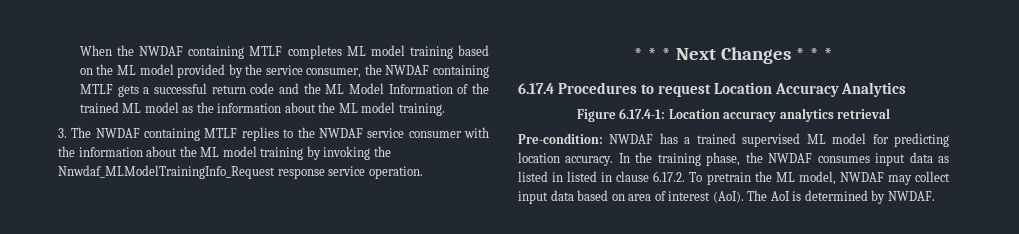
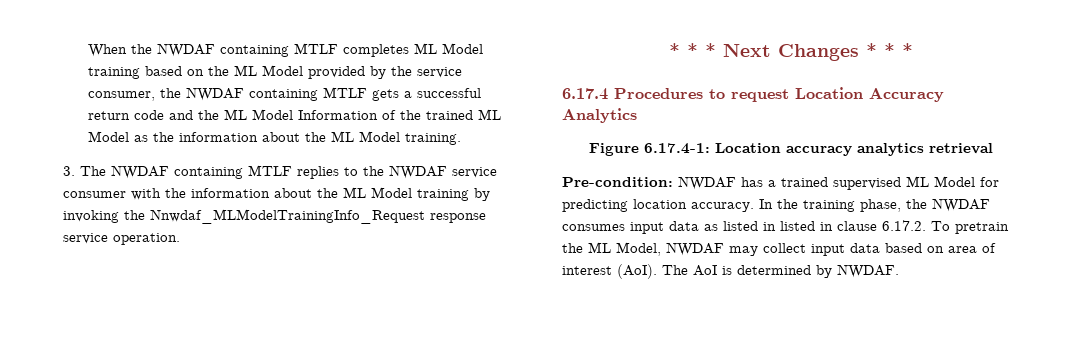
- When the NWDAF containing MTLF completes ML model training based on the ML model provided by the service consumer, the NWDAF containing MTLF gets a successful return code and the ML Model Information of the trained ML model as the information about the ML model training.
+ When the NWDAF containing MTLF completes ML Model training based on the ML Model provided by the service consumer, the NWDAF containing MTLF gets a successful return code and the ML Model Information of the trained ML Model as the information about the ML Model training.
- 3. The NWDAF containing MTLF replies to the NWDAF service consumer with the information about the ML model training by invoking the Nnwdaf_MLModelTrainingInfo_Request response service operation.
+ 3. The NWDAF containing MTLF replies to the NWDAF service consumer with the information about the ML Model training by invoking the Nnwdaf_MLModelTrainingInfo_Request response service operation.
- Pre-condition: NWDAF has a trained supervised ML model for predicting location accuracy.
+ Pre-condition: NWDAF has a trained supervised ML Model for predicting location accuracy.
- In the training phase, the NWDAF consumes input data as listed in listed in clause 6.17.2. To pretrain the ML model, NWDAF may collect input data based on area of interest (AoI).
+ In the training phase, the NWDAF consumes input data as listed in listed in clause 6.17.2. To pretrain the ML Model, NWDAF may collect input data based on area of interest (AoI).

